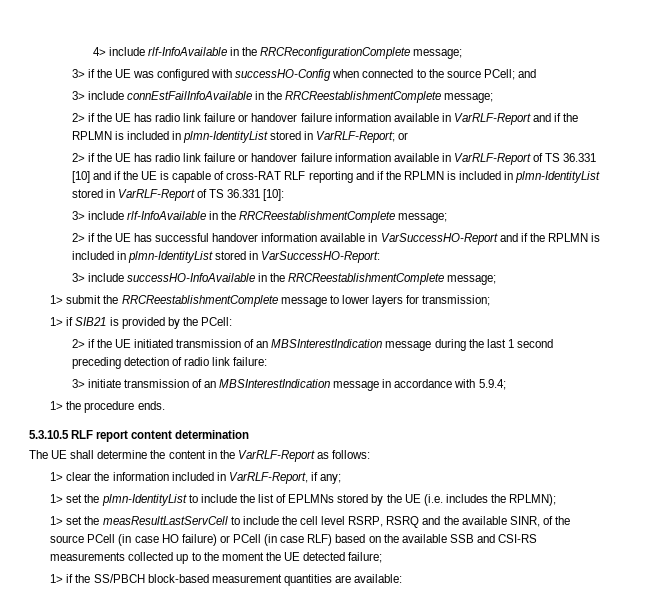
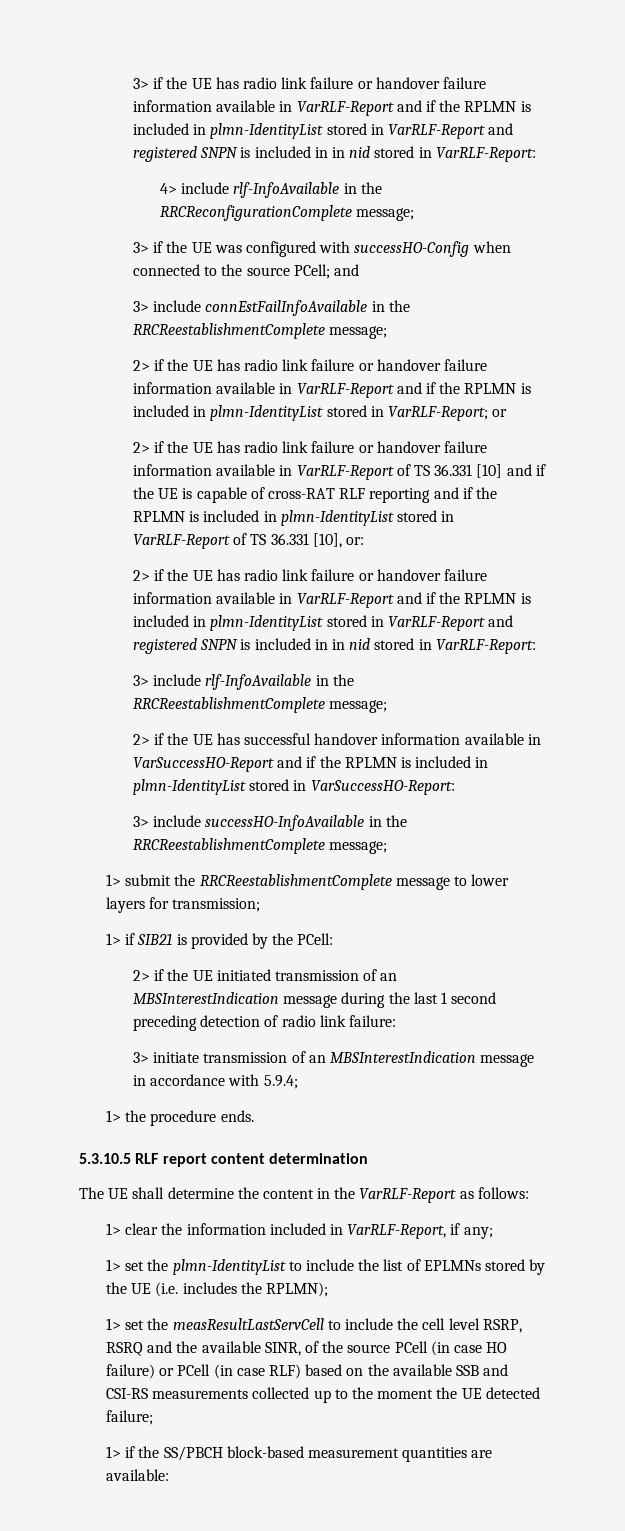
+ 3> if the UE has radio link failure or handover failure information available in VarRLF-Report and if the RPLMN is included in plmn-IdentityList stored in VarRLF-Report and registered SNPN is included in in nid stored in VarRLF-Report:
- 2> if the UE has radio link failure or handover failure information available in VarRLF-Report of TS 36.331 [10] and if the UE is capable of cross-RAT RLF reporting and if the RPLMN is included in plmn-IdentityList stored in VarRLF-Report of TS 36.331 [10]:
+ 2> if the UE has radio link failure or handover failure information available in VarRLF-Report of TS 36.331 [10] and if the UE is capable of cross-RAT RLF reporting and if the RPLMN is included in plmn-IdentityList stored in VarRLF-Report of TS 36.331 [10], or:
+ 2> if the UE has radio link failure or handover failure information available in VarRLF-Report and if the RPLMN is included in plmn-IdentityList stored in VarRLF-Report and registered SNPN is included in in nid stored in VarRLF-Report:

